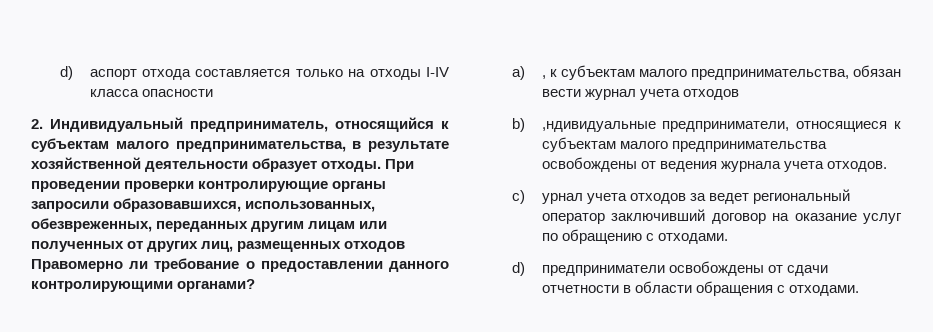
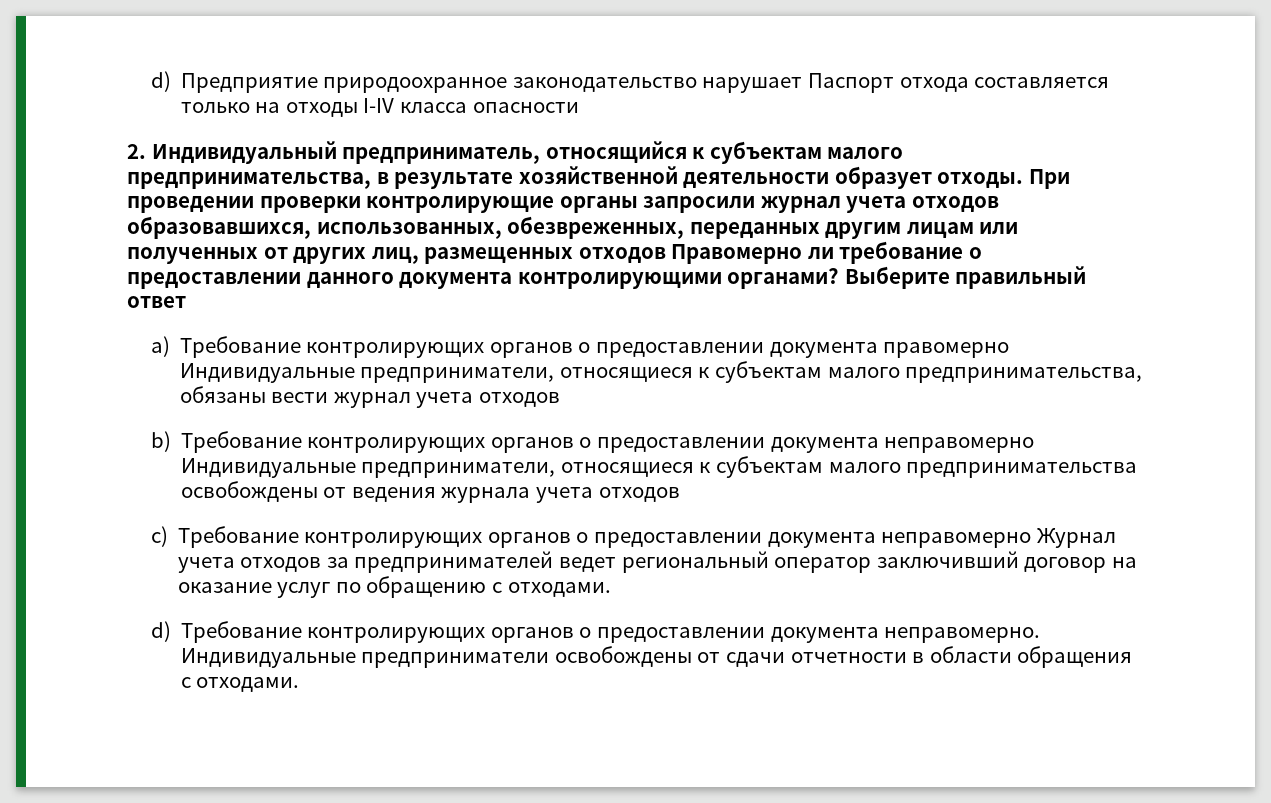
- d) аспорт отхода составляется только на отходы I-IV класса опасности
+ d) Предприятие природоохранное законодательство нарушает Паспорт отхода составляется только на отходы I-IV класса опасности
- При проведении проверки контролирующие органы запросили образовавшихся, использованных, обезвреженных, переданных другим лицам или полученных от других лиц, размещенных отходов Правомерно ли требование о предоставлении данного контролирующими органами?
- a) , к субъектам малого предпринимательства, обязан вести журнал учета отходов
+ При проведении проверки контролирующие органы запросили журнал учета отходов образовавшихся, использованных, обезвреженных, переданных другим лицам или полученных от других лиц, размещенных отходов Правомерно ли требование о предоставлении данного документа контролирующими органами? Выберите правильный ответ
+ a) Требование контролирующих органов о предоставлении документа правомерно Индивидуальные предприниматели, относящиеся к субъектам малого предпринимательства, обязаны вести журнал учета отходов
- b) ,ндивидуальные предприниматели, относящиеся к субъектам малого предпринимательства освобождены от ведения журнала учета отходов.
+ b) Требование контролирующих органов о предоставлении документа неправомерно Индивидуальные предприниматели, относящиеся к субъектам малого предпринимательства освобождены от ведения журнала учета отходов
- c) урнал учета отходов за ведет региональный оператор заключивший договор на оказание услуг по обращению с отходами.
+ c) Требование контролирующих органов о предоставлении документа неправомерно Журнал учета отходов за предпринимателей ведет региональный оператор заключивший договор на оказание услуг по обращению с отходами.
- d) предприниматели освобождены от сдачи отчетности в области обращения с отходами.
+ d) Требование контролирующих органов о предоставлении документа неправомерно. Индивидуальные предприниматели освобождены от сдачи отчетности в области обращения с отходами.

